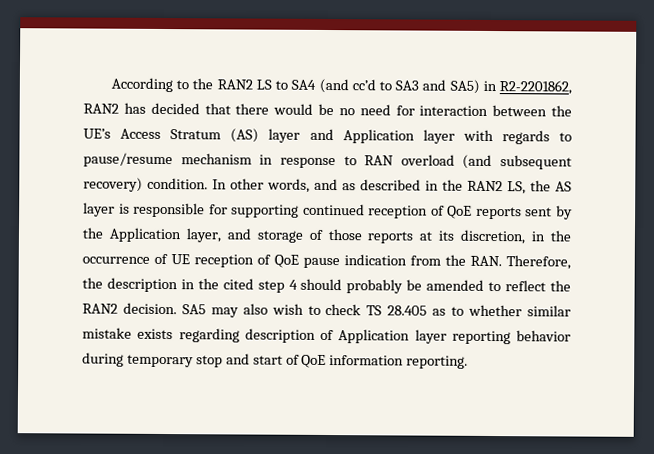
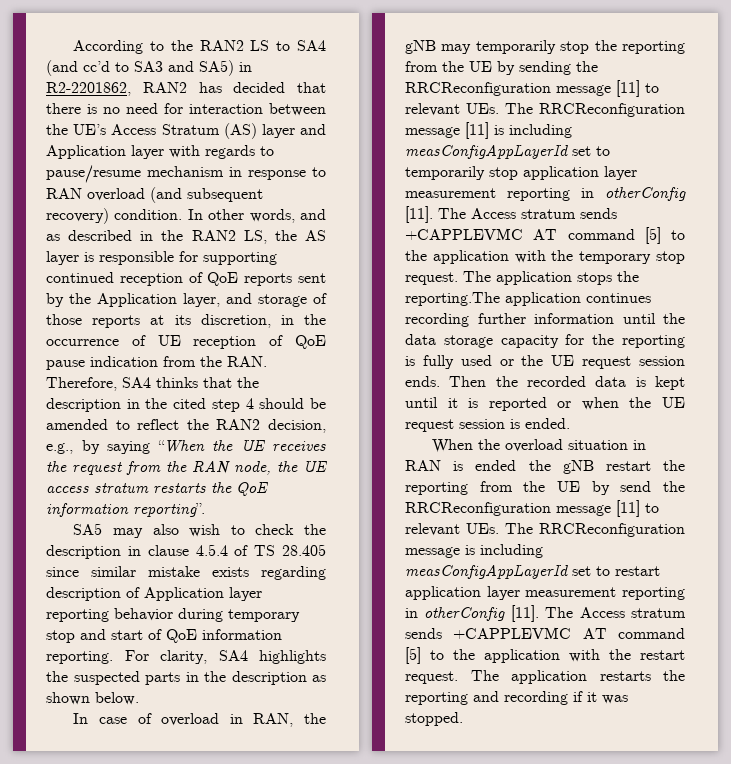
- According to the RAN2 LS to SA4 (and cc’d to SA3 and SA5) in R2-2201862, RAN2 has decided that there would be no need for interaction between the UE’s Access Stratum (AS) layer and Application layer with regards to pause/resume mechanism in response to RAN overload (and subsequent recovery) condition.
+ According to the RAN2 LS to SA4 (and cc’d to SA3 and SA5) in R2-2201862, RAN2 has decided that there is no need for interaction between the UE’s Access Stratum (AS) layer and Application layer with regards to pause/resume mechanism in response to RAN overload (and subsequent recovery) condition.
- In other words, and as described in the RAN2 LS, the AS layer is responsible for supporting continued reception of QoE reports sent by the Application layer, and storage of those reports at its discretion, in the occurrence of UE reception of QoE pause indication from the RAN. Therefore, the description in the cited step 4 should probably be amended to reflect the RAN2 decision. SA5 may also wish to check TS 28.405 as to whether similar mistake exists regarding description of Application layer reporting behavior during temporary stop and start of QoE information reporting.
+ In other words, and as described in the RAN2 LS, the AS layer is responsible for supporting continued reception of QoE reports sent by the Application layer, and storage of those reports at its discretion, in the occurrence of UE reception of QoE pause indication from the RAN. Therefore, SA4 thinks that the description in the cited step 4 should be amended to reflect the RAN2 decision, e.g., by saying “When the UE receives the request from the RAN node, the UE access stratum restarts the QoE information reporting”.
+ SA5 may also wish to check the description in clause 4.5.4 of TS 28.405 since similar mistake exists regarding description of Application layer reporting behavior during temporary stop and start of QoE information reporting.
+ For clarity, SA4 highlights the suspected parts in the description as shown below.
+ In case of overload in RAN, the gNB may temporarily stop the reporting from the UE by sending the RRCReconfiguration message [11] to relevant UEs. The RRCReconfiguration message [11] is including measConfigAppLayerId set to temporarily stop application layer measurement reporting in otherConfig [11]. The Access stratum sends +CAPPLEVMC AT command [5] to the application with the temporary stop request. The application stops the reporting.The application continues recording further information until the data storage capacity for the reporting is fully used or the UE request session ends. Then the recorded data is kept until it is reported or when the UE request session is ended.
+ When the overload situation in RAN is ended the gNB restart the reporting from the UE by send the RRCReconfiguration message [11] to relevant UEs. The RRCReconfiguration message is including measConfigAppLayerId set to restart application layer measurement reporting in otherConfig [11]. The Access stratum sends +CAPPLEVMC AT command [5] to the application with the restart request. The application restarts the reporting and recording if it was stopped.

